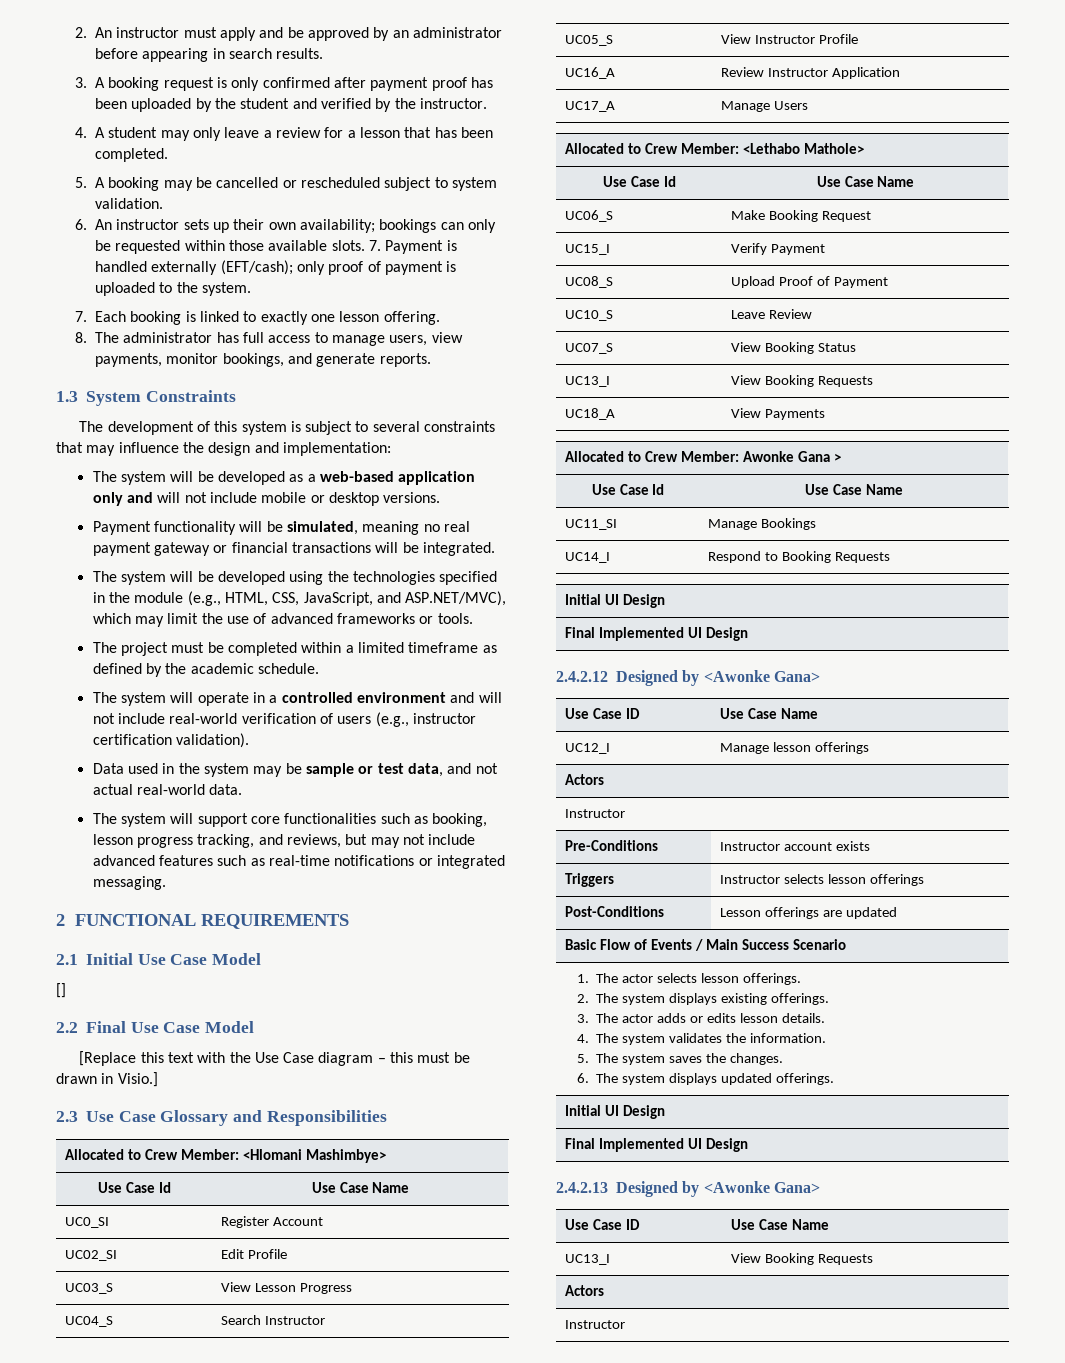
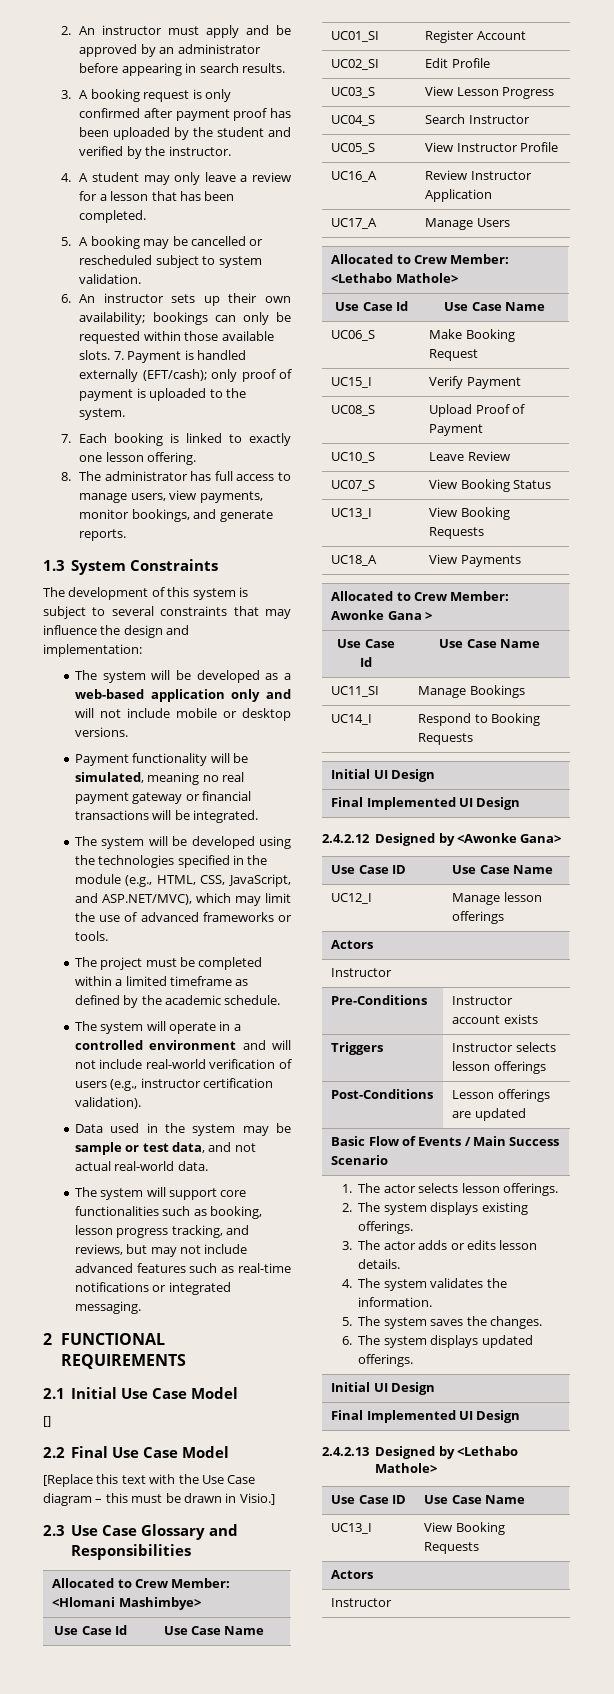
- UC0_SI | Register Account
+ UC01_SI | Register Account
- 2.4.2.13 Designed by <Awonke Gana>
+ 2.4.2.13 Designed by <Lethabo Mathole>

